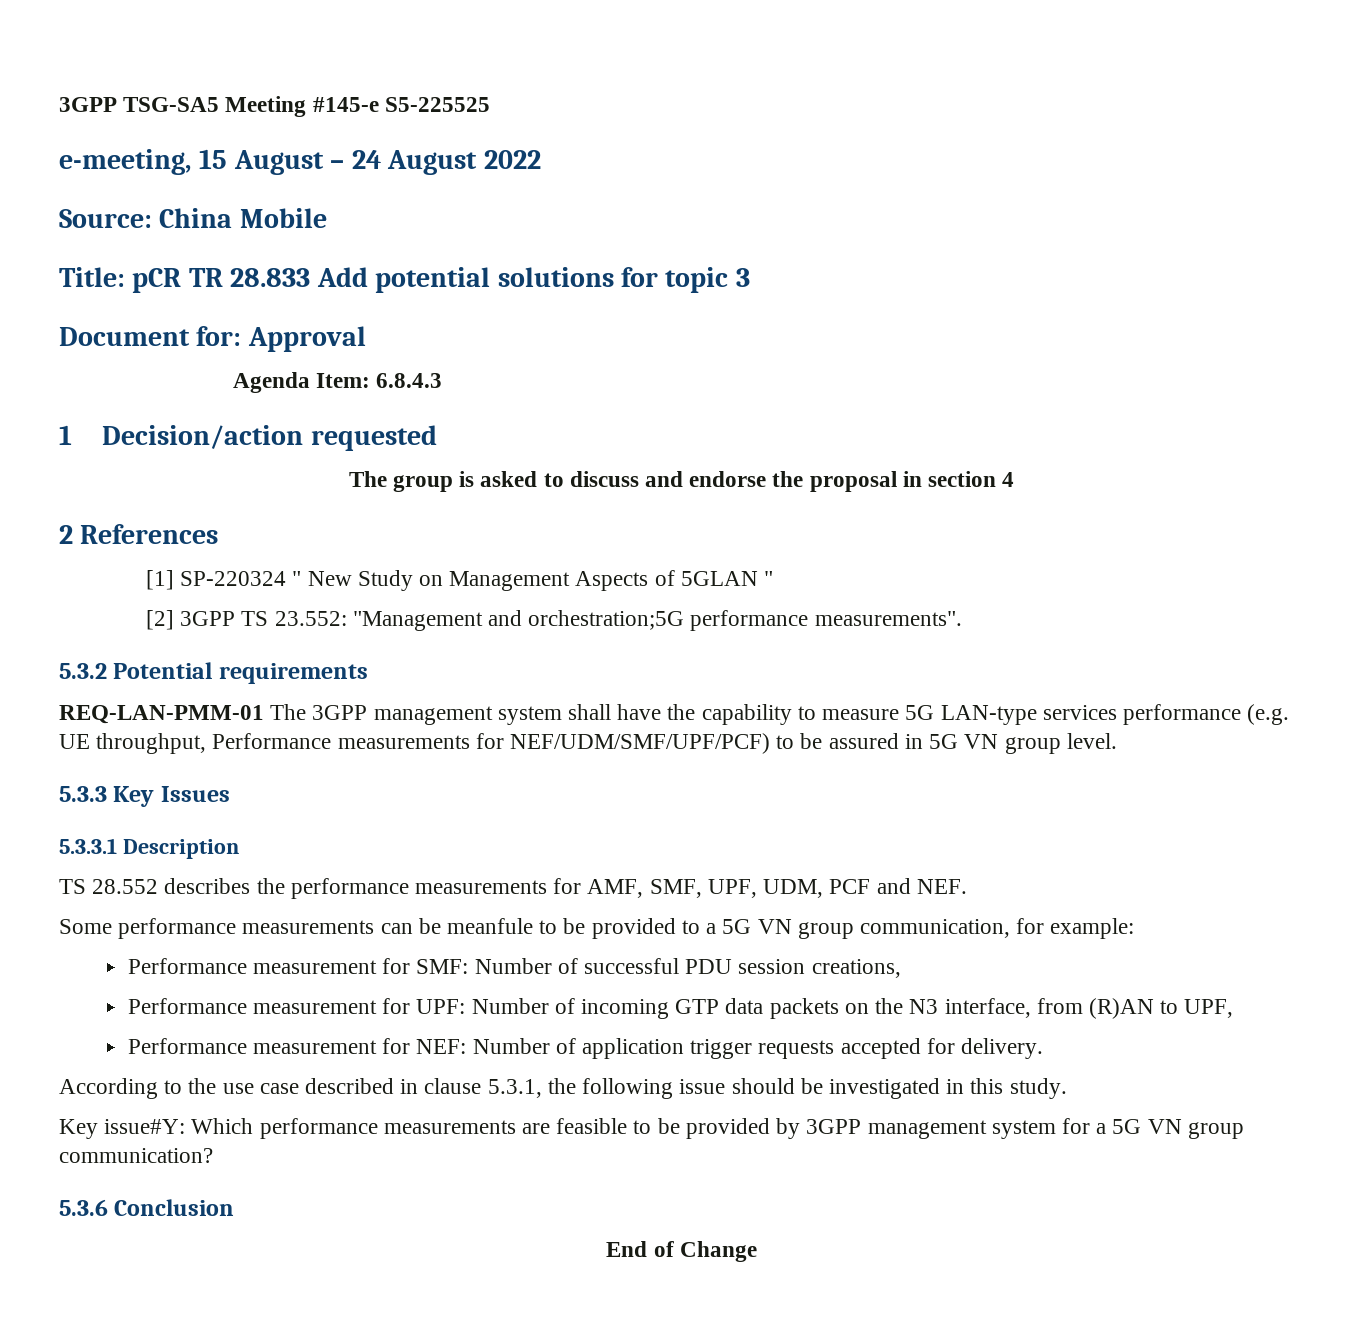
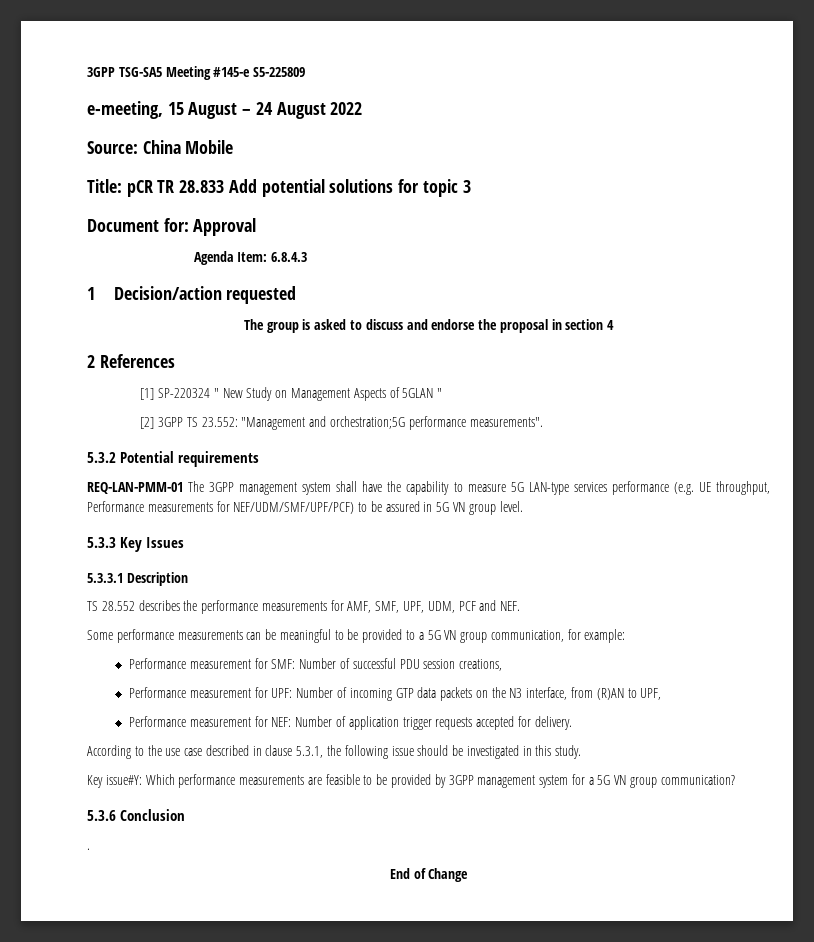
- 3GPP TSG-SA5 Meeting #145-e S5-225525
+ 3GPP TSG-SA5 Meeting #145-e S5-225809
- Some performance measurements can be meanfule to be provided to a 5G VN group communication, for example:
+ Some performance measurements can be meaningful to be provided to a 5G VN group communication, for example:
+ .

